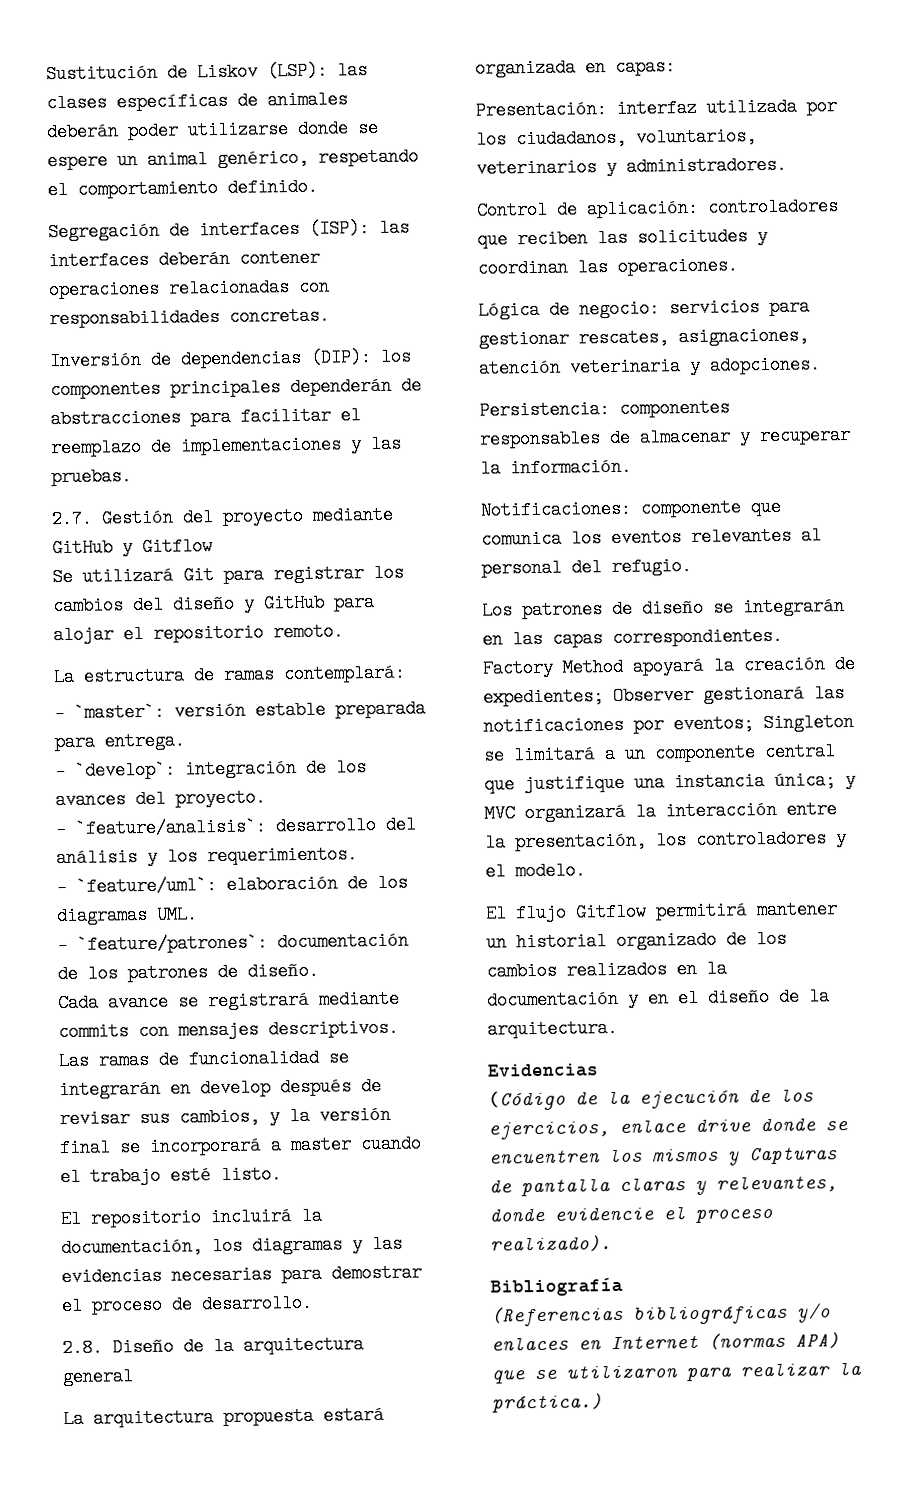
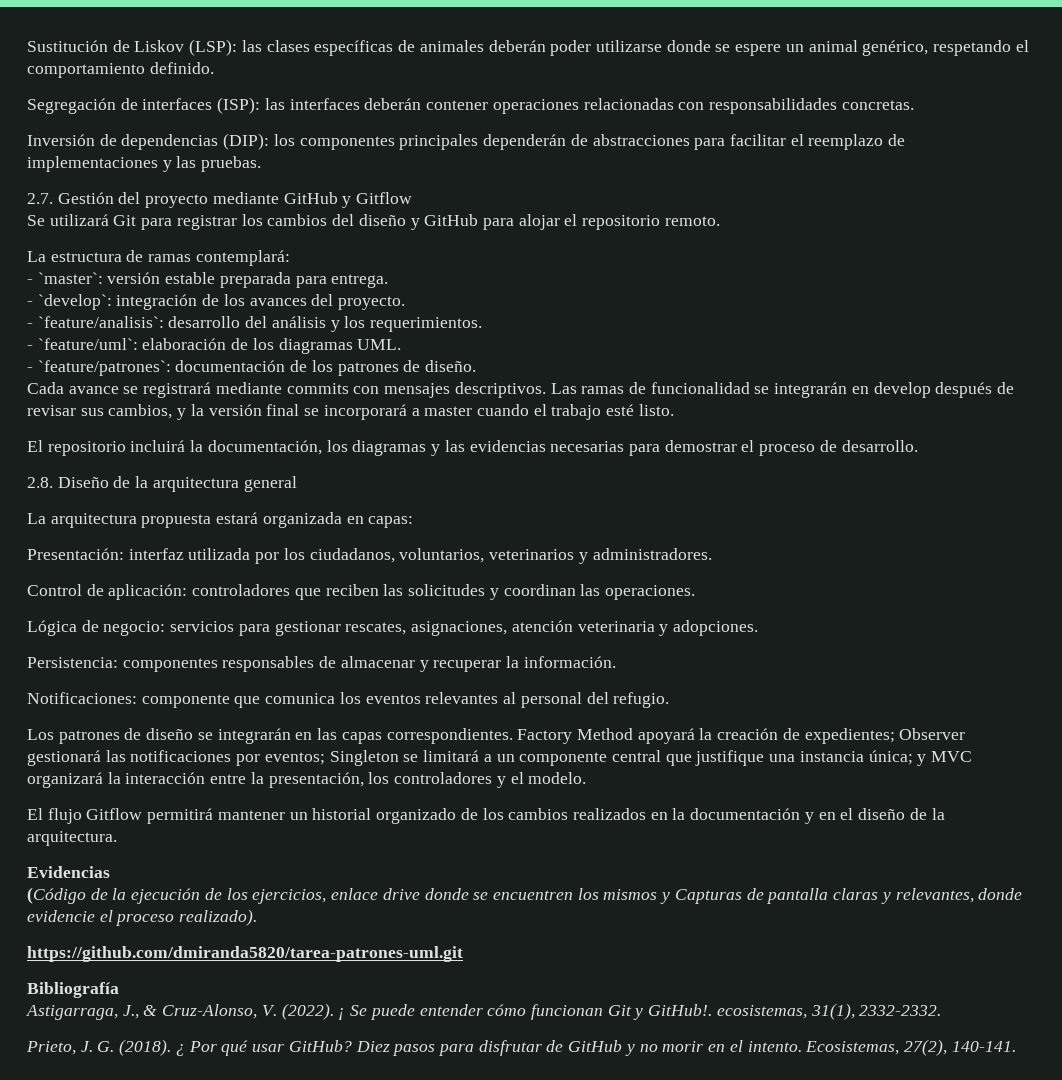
+ https://github.com/dmiranda5820/tarea-patrones-uml.git
- (Referencias bibliográficas y/o enlaces en Internet (normas APA) que se utilizaron para realizar la práctica.)
+ Astigarraga, J., & Cruz-Alonso, V. (2022). ¡ Se puede entender cómo funcionan Git y GitHub!. ecosistemas, 31(1), 2332-2332.
+ Prieto, J. G. (2018). ¿ Por qué usar GitHub? Diez pasos para disfrutar de GitHub y no morir en el intento. Ecosistemas, 27(2), 140-141.

